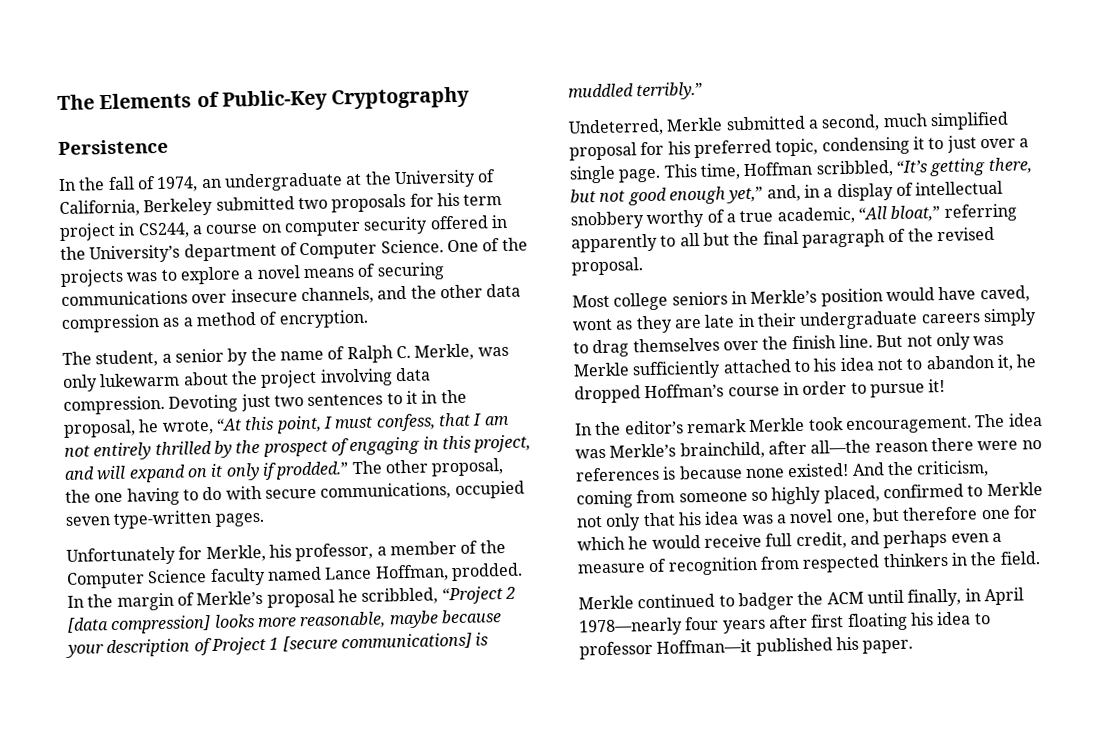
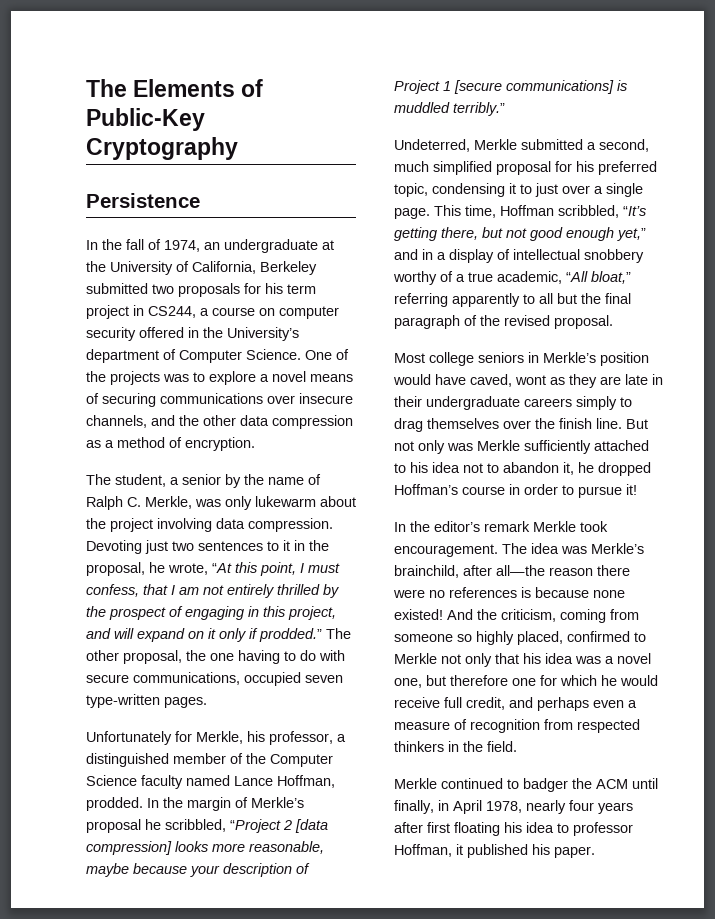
- Unfortunately for Merkle, his professor, a member of the Computer Science faculty named Lance Hoffman, prodded.
+ Unfortunately for Merkle, his professor, a distinguished member of the Computer Science faculty named Lance Hoffman, prodded.
- This time, Hoffman scribbled, “It’s getting there, but not good enough yet,” and, in a display of intellectual snobbery worthy of a true academic, “All bloat,” referring apparently to all but the final paragraph of the revised proposal.
+ This time, Hoffman scribbled, “It’s getting there, but not good enough yet,” and in a display of intellectual snobbery worthy of a true academic, “All bloat,” referring apparently to all but the final paragraph of the revised proposal.
- Merkle continued to badger the ACM until finally, in April 1978—nearly four years after first floating his idea to professor Hoffman—it published his paper.
+ Merkle continued to badger the ACM until finally, in April 1978, nearly four years after first floating his idea to professor Hoffman, it published his paper.

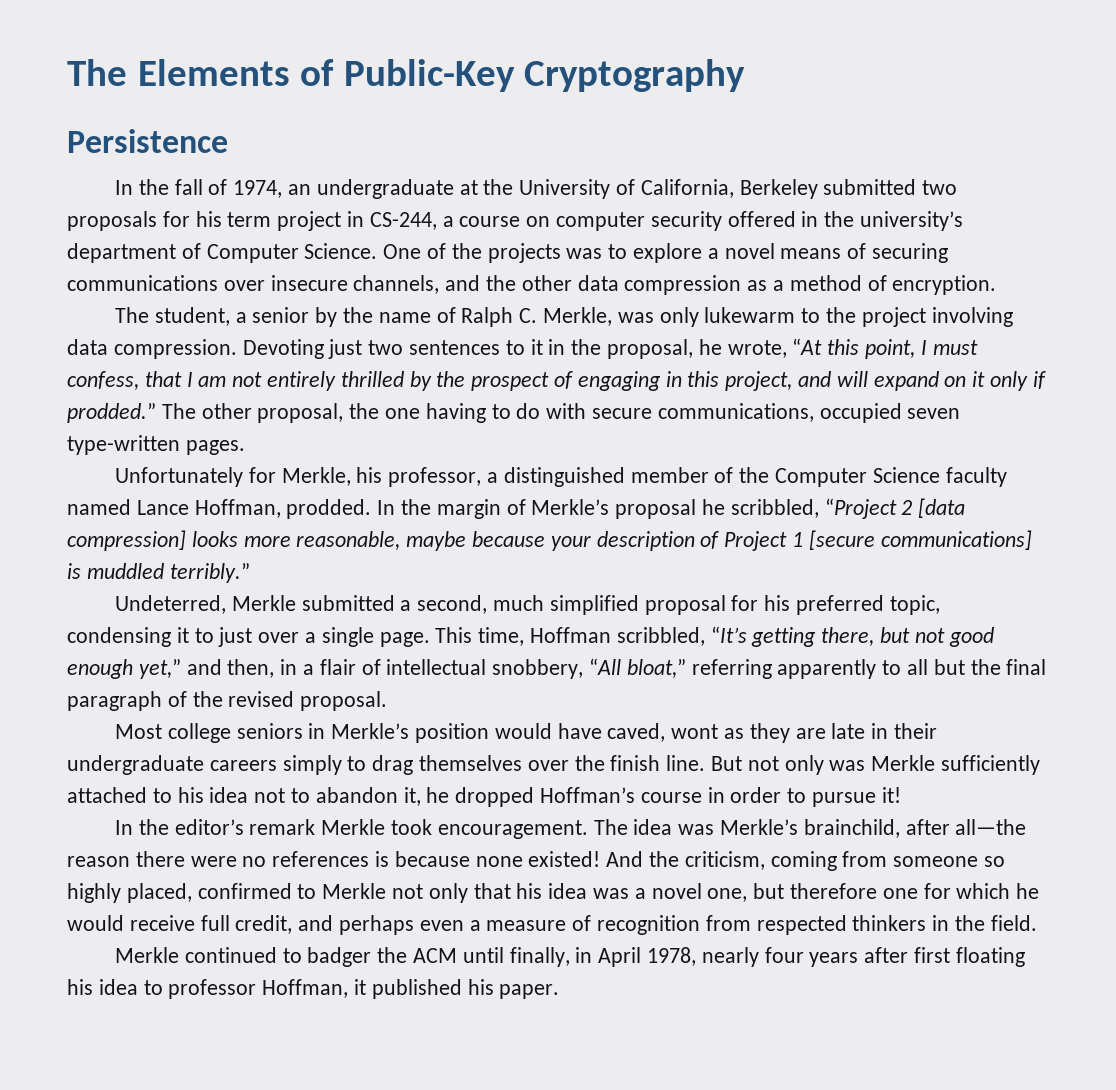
- In the fall of 1974, an undergraduate at the University of California, Berkeley submitted two proposals for his term project in CS244, a course on computer security offered in the University’s department of Computer Science.
+ In the fall of 1974, an undergraduate at the University of California, Berkeley submitted two proposals for his term project in CS-244, a course on computer security offered in the university’s department of Computer Science.
- The student, a senior by the name of Ralph C. Merkle, was only lukewarm about the project involving data compression.
+ The student, a senior by the name of Ralph C. Merkle, was only lukewarm to the project involving data compression.
- This time, Hoffman scribbled, “It’s getting there, but not good enough yet,” and in a display of intellectual snobbery worthy of a true academic, “All bloat,” referring apparently to all but the final paragraph of the revised proposal.
+ This time, Hoffman scribbled, “It’s getting there, but not good enough yet,” and then, in a flair of intellectual snobbery, “All bloat,” referring apparently to all but the final paragraph of the revised proposal.

